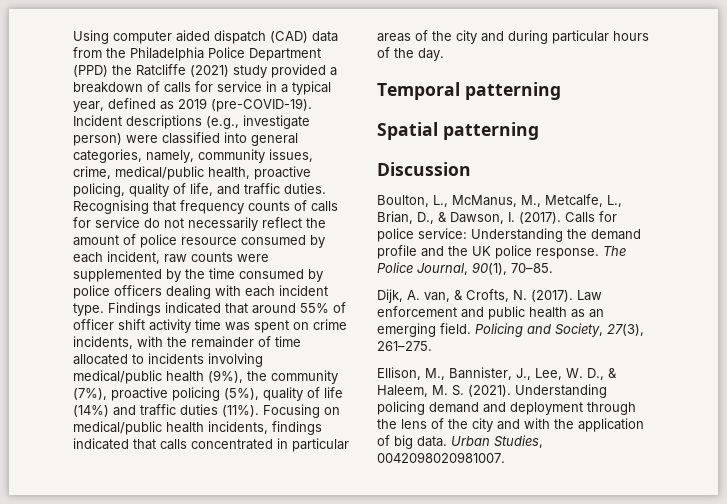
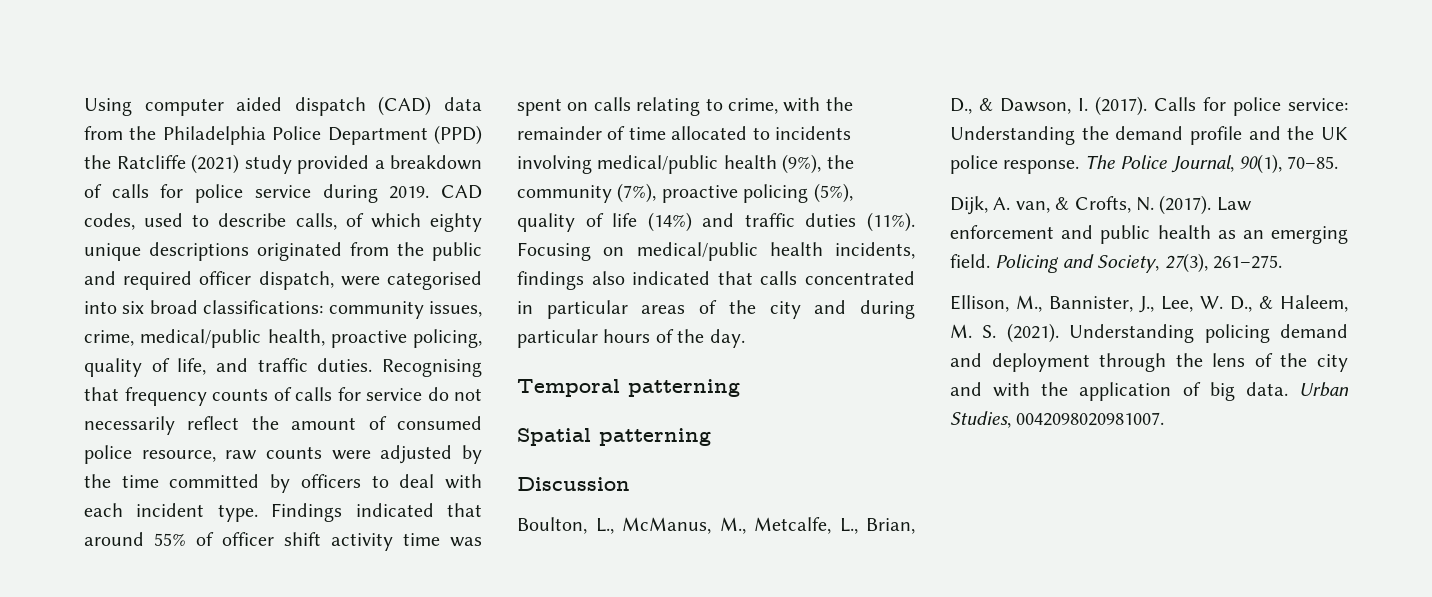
- Using computer aided dispatch (CAD) data from the Philadelphia Police Department (PPD) the Ratcliffe (2021) study provided a breakdown of calls for service in a typical year, defined as 2019 (pre-COVID-19). Incident descriptions (e.g., investigate person) were classified into general categories, namely, community issues, crime, medical/public health, proactive policing, quality of life, and traffic duties.
+ Using computer aided dispatch (CAD) data from the Philadelphia Police Department (PPD) the Ratcliffe (2021) study provided a breakdown of calls for police service during 2019. CAD codes, used to describe calls, of which eighty unique descriptions originated from the public and required officer dispatch, were categorised into six broad classifications: community issues, crime, medical/public health, proactive policing, quality of life, and traffic duties.
- Recognising that frequency counts of calls for service do not necessarily reflect the amount of police resource consumed by each incident, raw counts were supplemented by the time consumed by police officers dealing with each incident type.
+ Recognising that frequency counts of calls for service do not necessarily reflect the amount of consumed police resource, raw counts were adjusted by the time committed by officers to deal with each incident type.
- Findings indicated that around 55% of officer shift activity time was spent on crime incidents, with the remainder of time allocated to incidents involving medical/public health (9%), the community (7%), proactive policing (5%), quality of life (14%) and traffic duties (11%).
+ Findings indicated that around 55% of officer shift activity time was spent on calls relating to crime, with the remainder of time allocated to incidents involving medical/public health (9%), the community (7%), proactive policing (5%), quality of life (14%) and traffic duties (11%).
- Focusing on medical/public health incidents, findings indicated that calls concentrated in particular areas of the city and during particular hours of the day.
+ Focusing on medical/public health incidents, findings also indicated that calls concentrated in particular areas of the city and during particular hours of the day.

